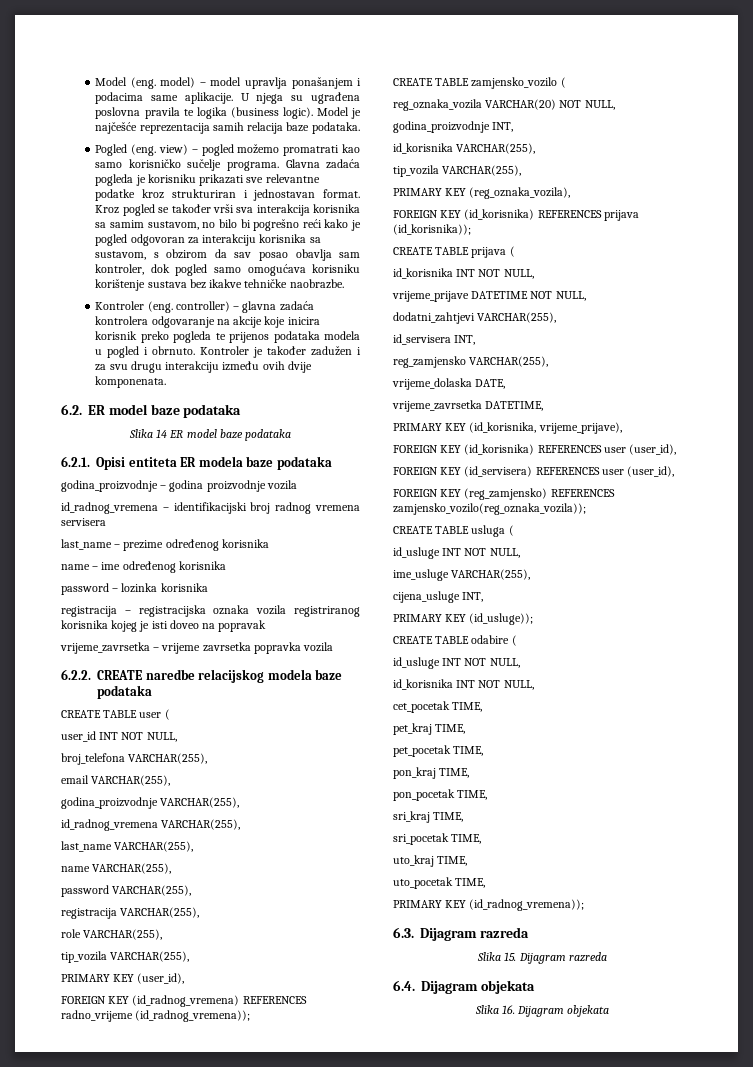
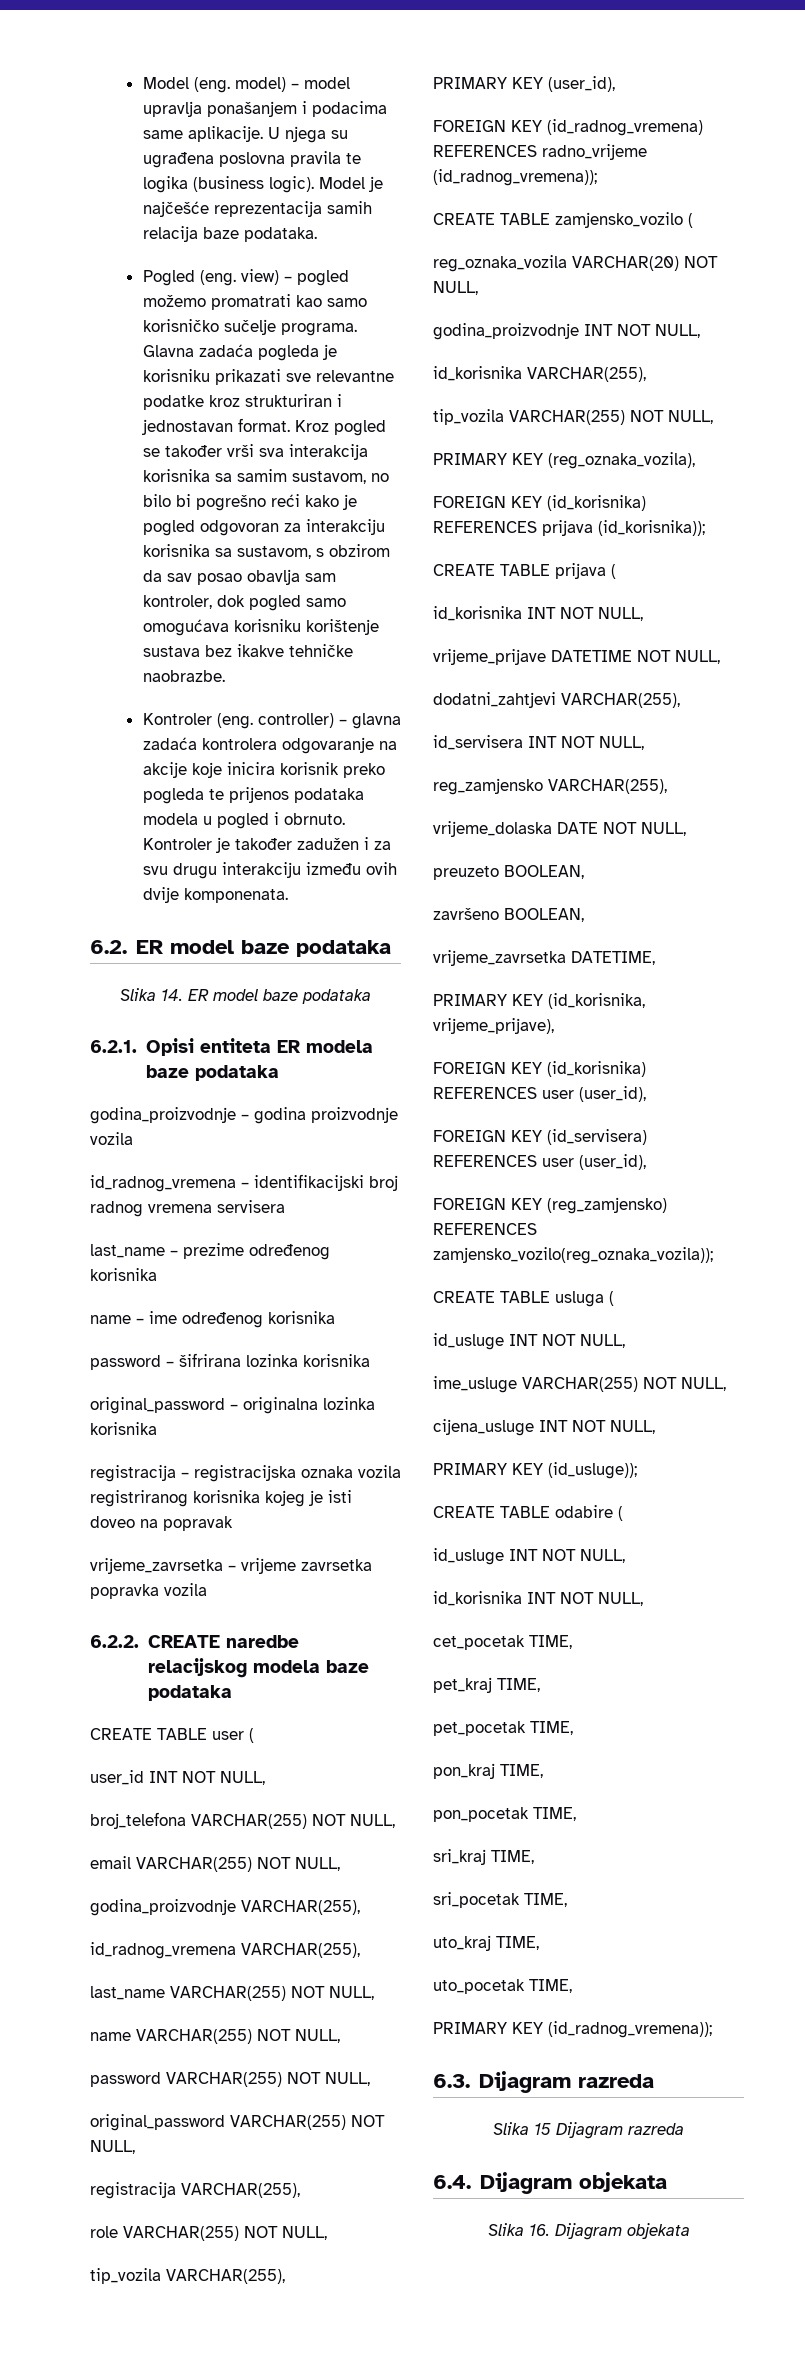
- Slika 14 ER model baze podataka
+ Slika 14. ER model baze podataka
- password – lozinka korisnika
+ password – šifrirana lozinka korisnika
+ original_password – originalna lozinka korisnika
- broj_telefona VARCHAR(255),
- email VARCHAR(255),
+ broj_telefona VARCHAR(255) NOT NULL,
+ email VARCHAR(255) NOT NULL,
- last_name VARCHAR(255),
- name VARCHAR(255),
- password VARCHAR(255),
+ last_name VARCHAR(255) NOT NULL,
+ name VARCHAR(255) NOT NULL,
+ password VARCHAR(255) NOT NULL,
+ original_password VARCHAR(255) NOT NULL,
- role VARCHAR(255),
+ role VARCHAR(255) NOT NULL,
- godina_proizvodnje INT,
+ godina_proizvodnje INT NOT NULL,
  id_korisnika VARCHAR(255),
- tip_vozila VARCHAR(255),
+ tip_vozila VARCHAR(255) NOT NULL,
- id_servisera INT,
+ id_servisera INT NOT NULL,
- vrijeme_dolaska DATE,
+ vrijeme_dolaska DATE NOT NULL,
+ preuzeto BOOLEAN,
+ završeno BOOLEAN,
- ime_usluge VARCHAR(255),
- cijena_usluge INT,
+ ime_usluge VARCHAR(255) NOT NULL,
+ cijena_usluge INT NOT NULL,
- Slika 15. Dijagram razreda
+ Slika 15 Dijagram razreda

